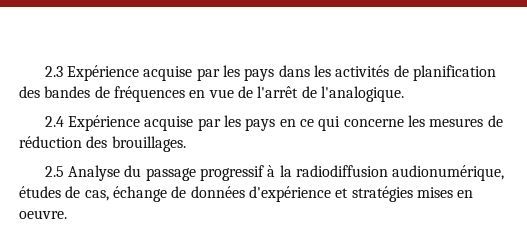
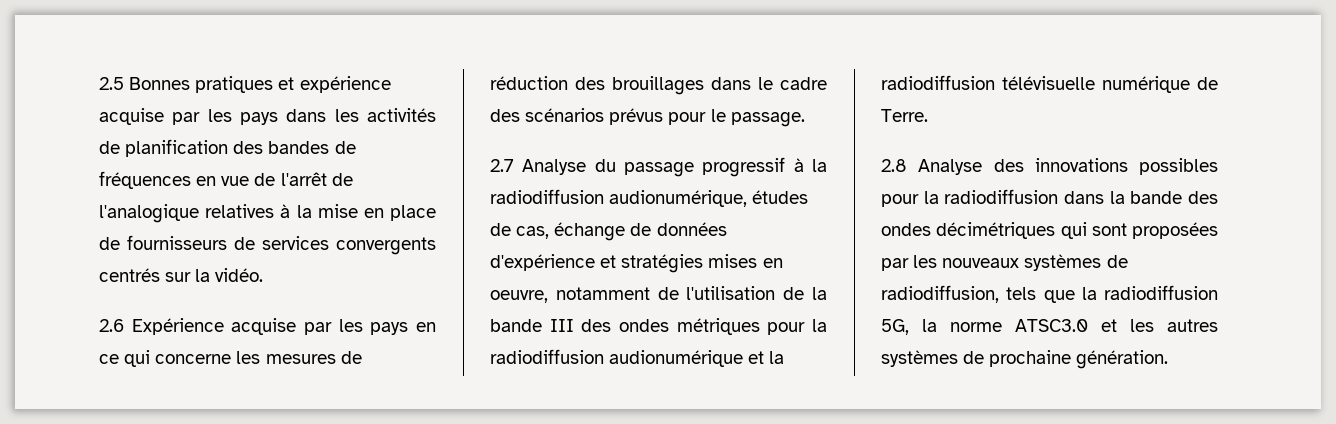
- 2.3 Expérience acquise par les pays dans les activités de planification des bandes de fréquences en vue de l'arrêt de l'analogique.
- 2.4 Expérience acquise par les pays en ce qui concerne les mesures de réduction des brouillages.
- 2.5 Analyse du passage progressif à la radiodiffusion audionumérique, études de cas, échange de données d'expérience et stratégies mises en oeuvre.
+ 2.5 Bonnes pratiques et expérience acquise par les pays dans les activités de planification des bandes de fréquences en vue de l'arrêt de l'analogique relatives à la mise en place de fournisseurs de services convergents centrés sur la vidéo.
+ 2.6 Expérience acquise par les pays en ce qui concerne les mesures de réduction des brouillages dans le cadre des scénarios prévus pour le passage.
+ 2.7 Analyse du passage progressif à la radiodiffusion audionumérique, études de cas, échange de données d'expérience et stratégies mises en oeuvre, notamment de l'utilisation de la bande III des ondes métriques pour la radiodiffusion audionumérique et la radiodiffusion télévisuelle numérique de Terre.
+ 2.8 Analyse des innovations possibles pour la radiodiffusion dans la bande des ondes décimétriques qui sont proposées par les nouveaux systèmes de radiodiffusion, tels que la radiodiffusion 5G, la norme ATSC3.0 et les autres systèmes de prochaine génération.

